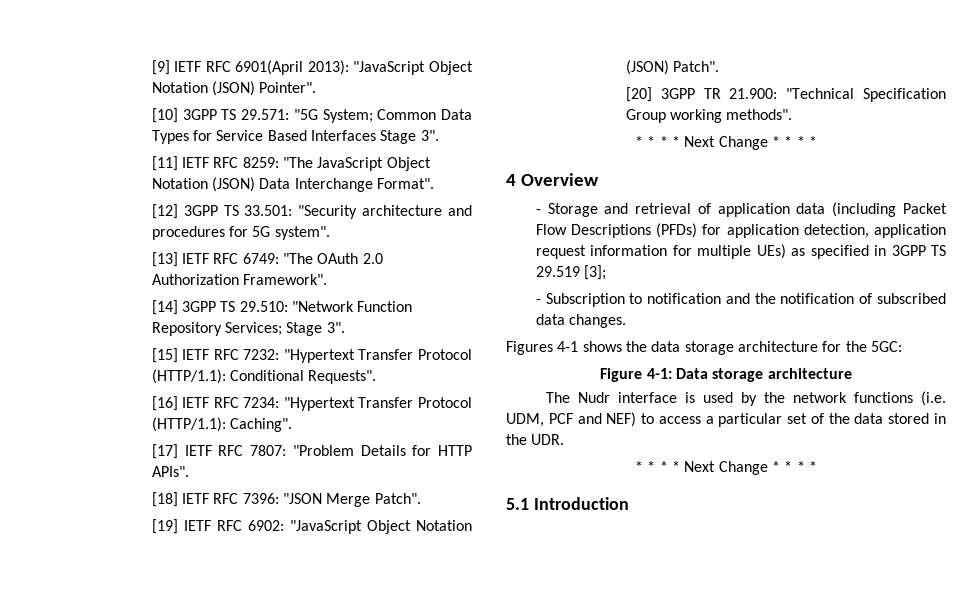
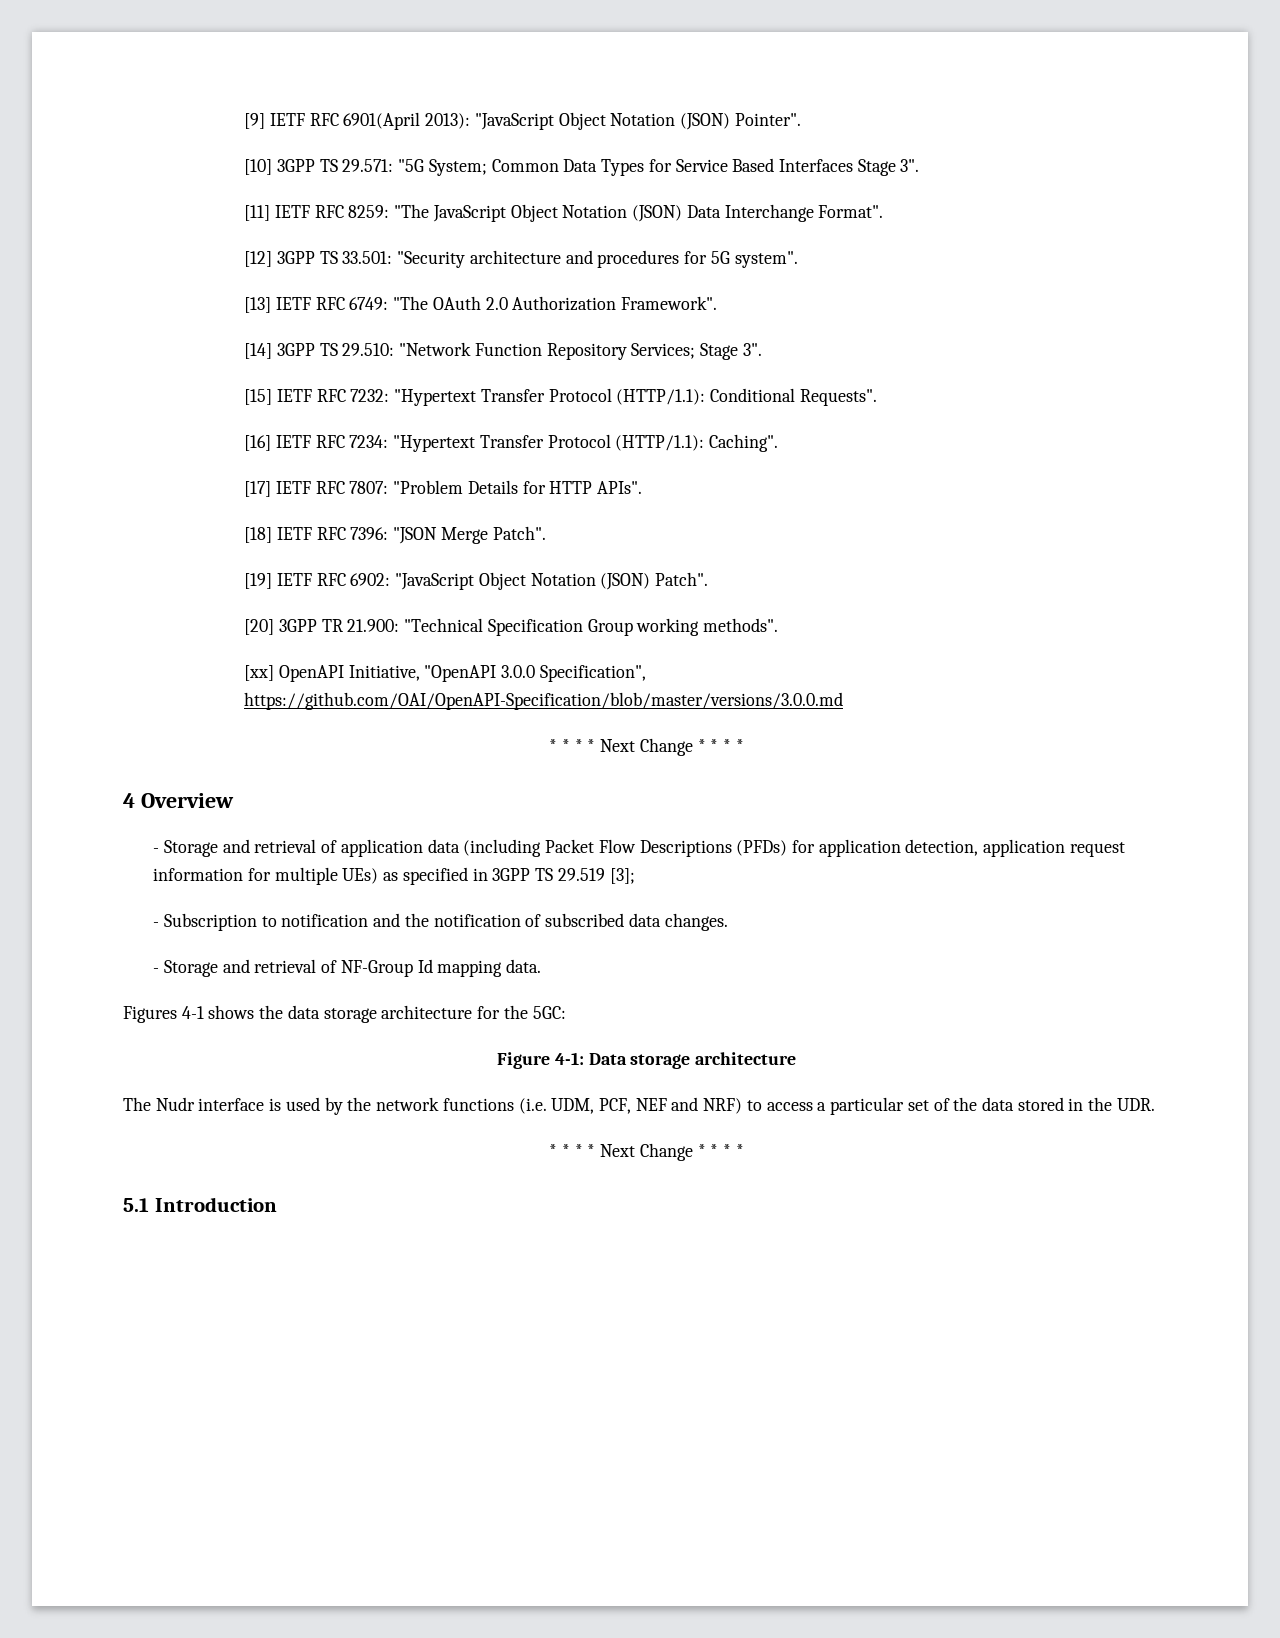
+ [xx] OpenAPI Initiative, "OpenAPI 3.0.0 Specification", https://github.com/OAI/OpenAPI-Specification/blob/master/versions/3.0.0.md
+ - Storage and retrieval of NF-Group Id mapping data.
- The Nudr interface is used by the network functions (i.e. UDM, PCF and NEF) to access a particular set of the data stored in the UDR.
+ The Nudr interface is used by the network functions (i.e. UDM, PCF, NEF and NRF) to access a particular set of the data stored in the UDR.

